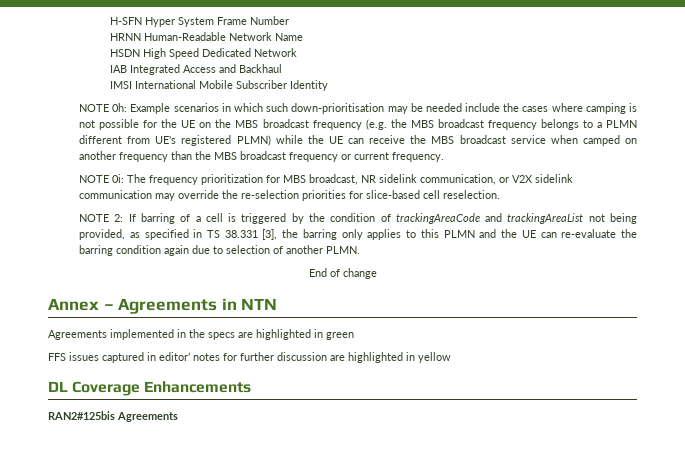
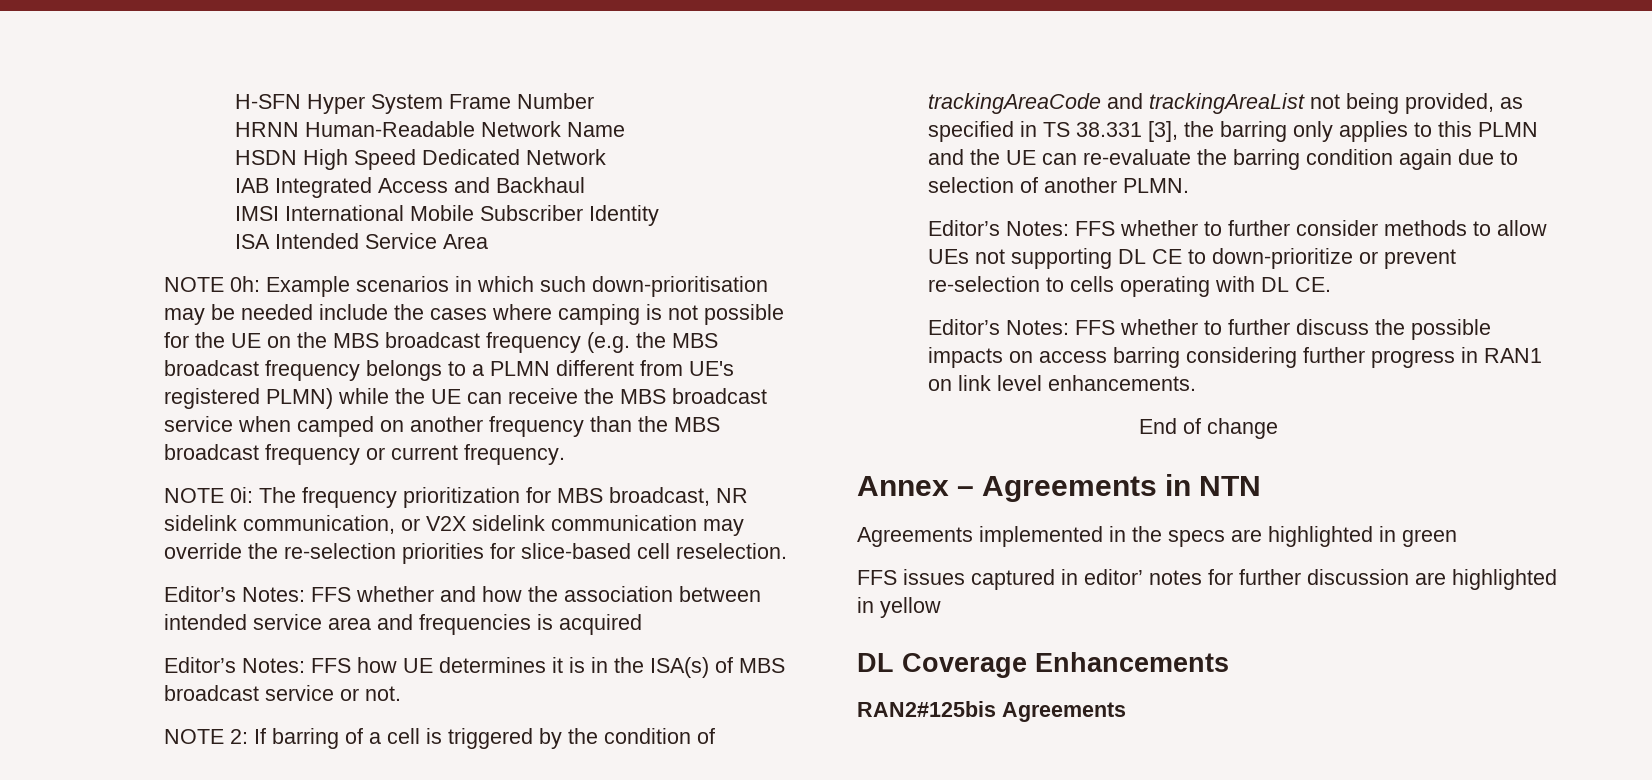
+ ISA Intended Service Area
+ Editor’s Notes: FFS whether and how the association between intended service area and frequencies is acquired
+ Editor’s Notes: FFS how UE determines it is in the ISA(s) of MBS broadcast service or not.
+ Editor’s Notes: FFS whether to further consider methods to allow UEs not supporting DL CE to down-prioritize or prevent re-selection to cells operating with DL CE.
+ Editor’s Notes: FFS whether to further discuss the possible impacts on access barring considering further progress in RAN1 on link level enhancements.

